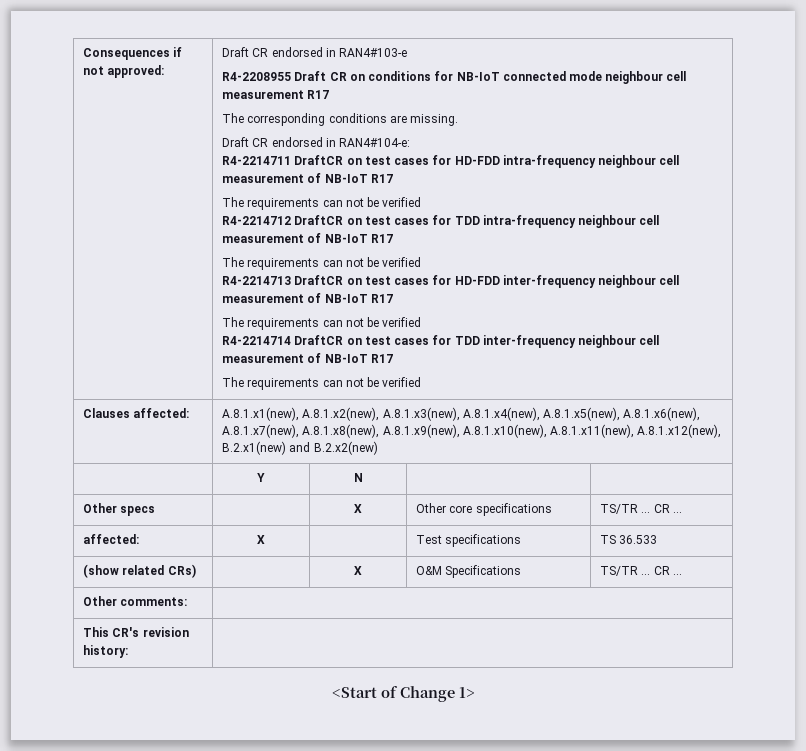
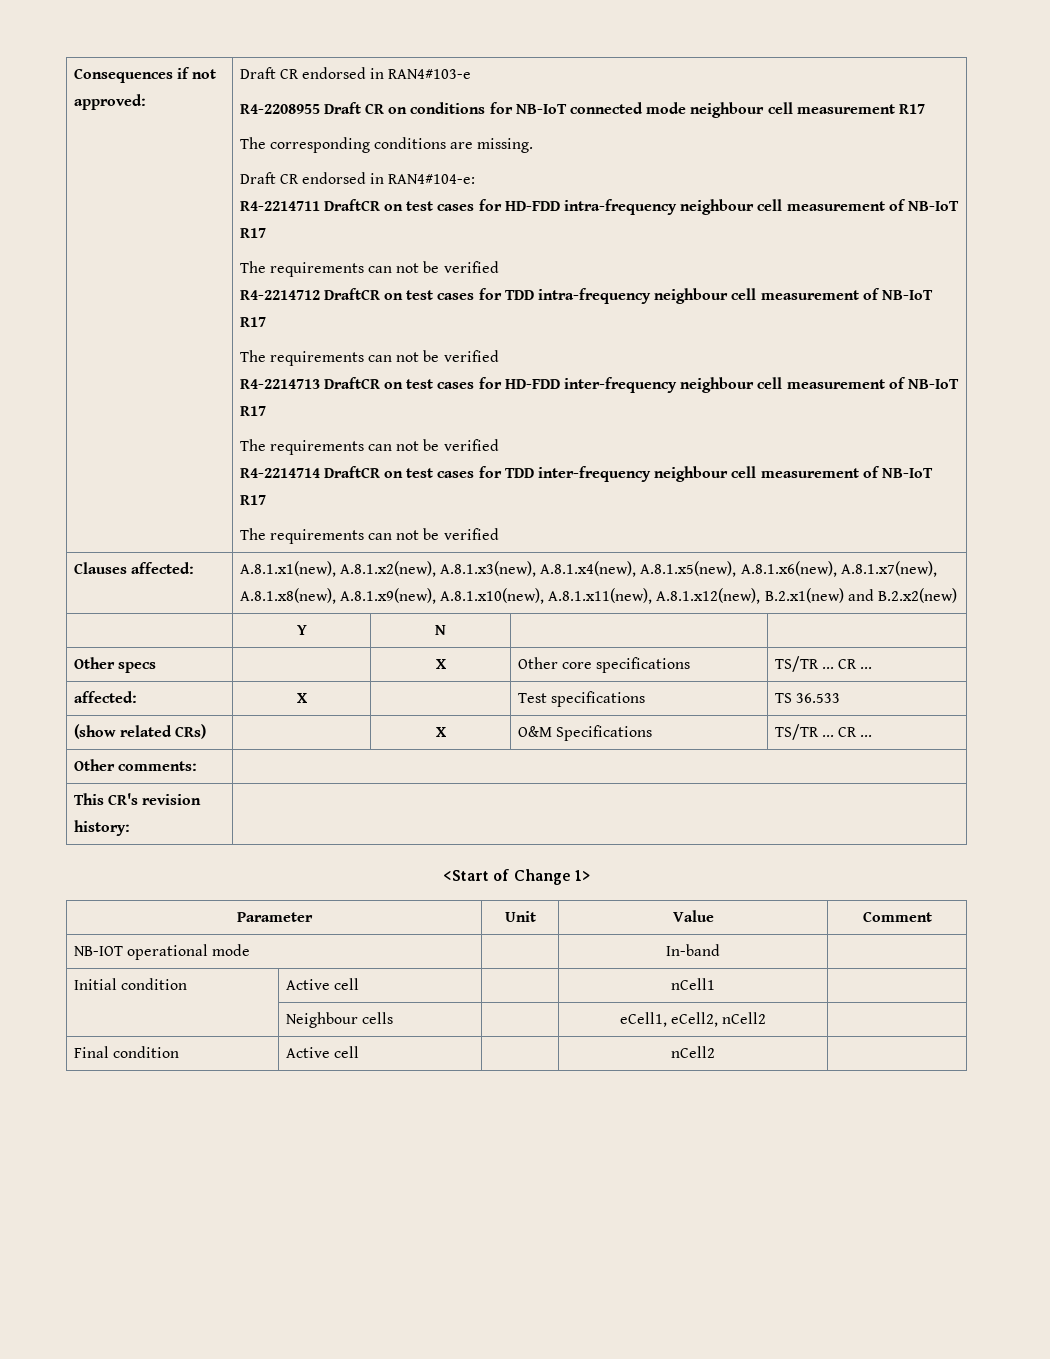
+ Parameter | Unit | Value | Comment
+ NB-IOT operational mode | | In-band |
+ Initial condition | Active cell | | nCell1 |
+ | Neighbour cells | | eCell1, eCell2, nCell2 |
+ Final condition | Active cell | | nCell2 |

